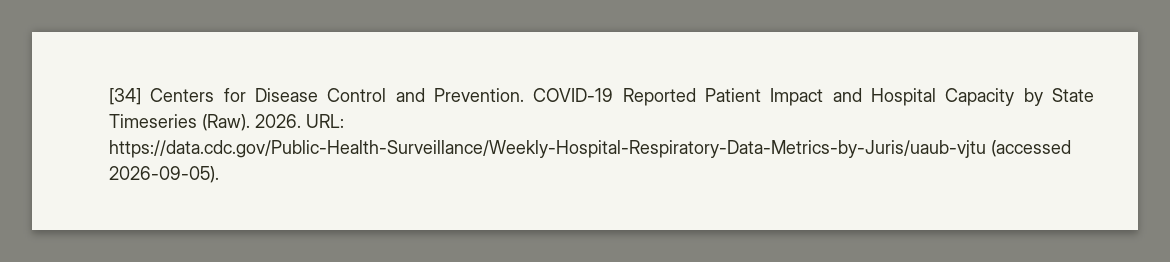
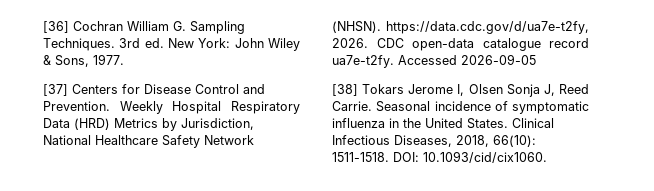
- [34] Centers for Disease Control and Prevention.
+ [36] Cochran William G. Sampling Techniques. 3rd ed. New York: John Wiley & Sons, 1977.
+ [37] Centers for Disease Control and Prevention.
- COVID-19 Reported Patient Impact and Hospital Capacity by State Timeseries (Raw). 2026. URL: https://data.cdc.gov/Public-Health-Surveillance/Weekly-Hospital-Respiratory-Data-Metrics-by-Juris/uaub-vjtu (accessed 2026-09-05).
+ Weekly Hospital Respiratory Data (HRD) Metrics by Jurisdiction, National Healthcare Safety Network (NHSN). https://data.cdc.gov/d/ua7e-t2fy, 2026. CDC open-data catalogue record ua7e-t2fy. Accessed 2026-09-05
+ [38] Tokars Jerome I, Olsen Sonja J, Reed Carrie. Seasonal incidence of symptomatic influenza in the United States. Clinical Infectious Diseases, 2018, 66(10): 1511-1518. DOI: 10.1093/cid/cix1060.

